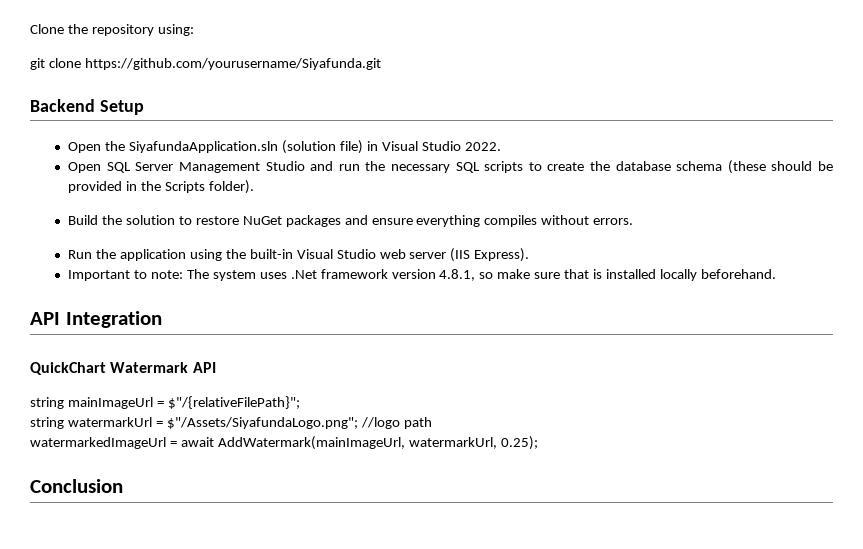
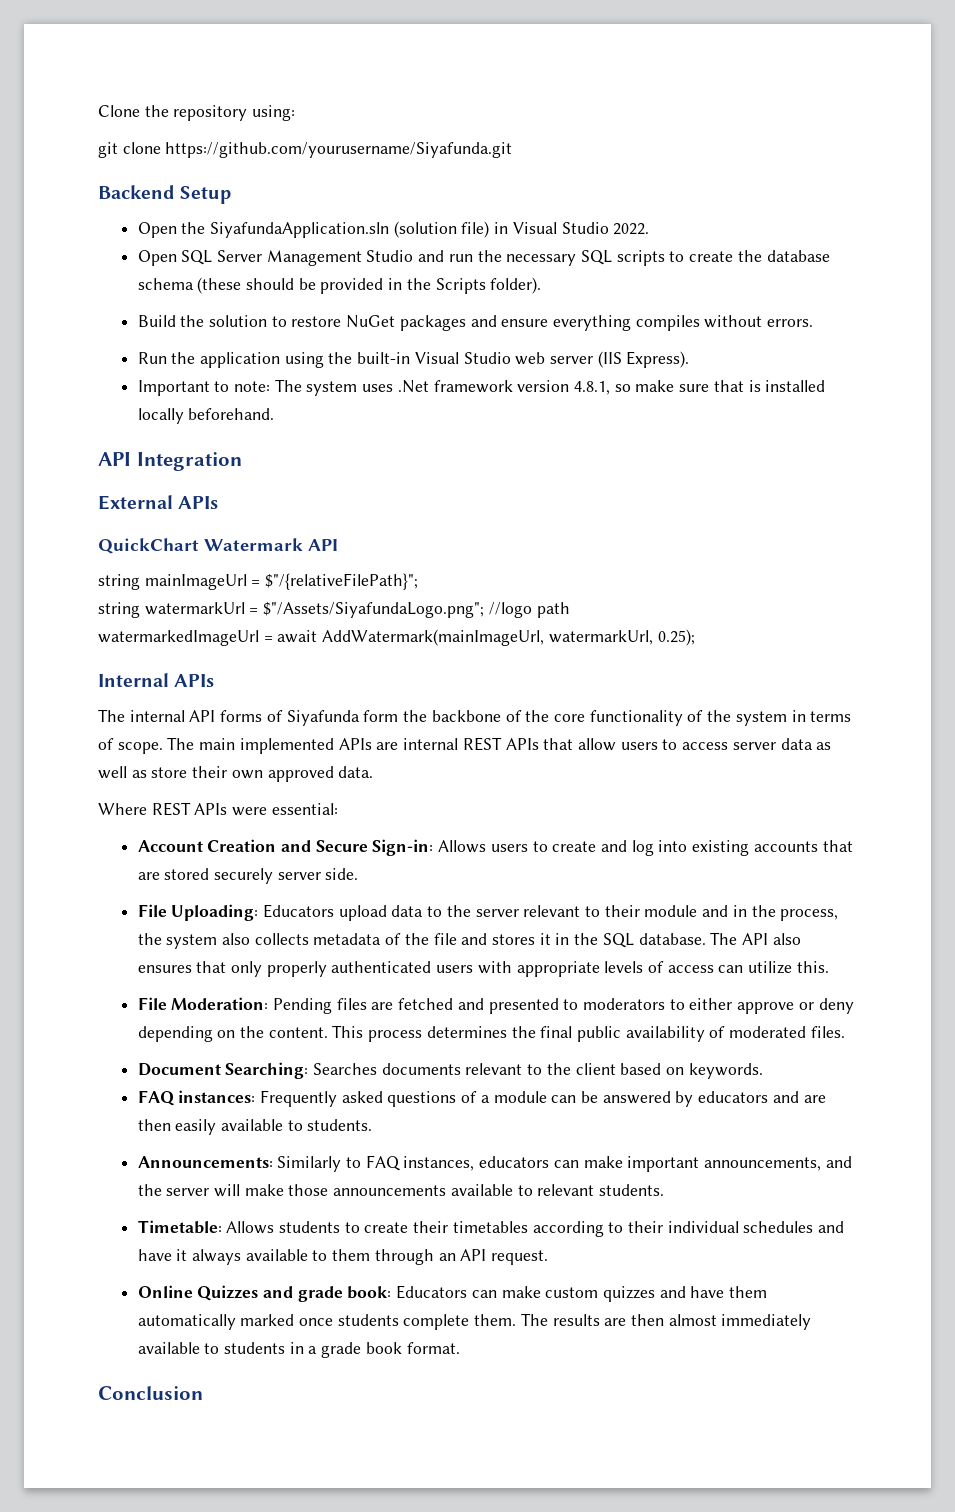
+ External APIs
+ Internal APIs
+ The internal API forms of Siyafunda form the backbone of the core functionality of the system in terms of scope. The main implemented APIs are internal REST APIs that allow users to access server data as well as store their own approved data.
+ Where REST APIs were essential:
+ Account Creation and Secure Sign-in: Allows users to create and log into existing accounts that are stored securely server side.
+ File Uploading: Educators upload data to the server relevant to their module and in the process, the system also collects metadata of the file and stores it in the SQL database. The API also ensures that only properly authenticated users with appropriate levels of access can utilize this.
+ File Moderation: Pending files are fetched and presented to moderators to either approve or deny depending on the content. This process determines the final public availability of moderated files.
+ Document Searching: Searches documents relevant to the client based on keywords.
+ FAQ instances: Frequently asked questions of a module can be answered by educators and are then easily available to students.
+ Announcements: Similarly to FAQ instances, educators can make important announcements, and the server will make those announcements available to relevant students.
+ Timetable: Allows students to create their timetables according to their individual schedules and have it always available to them through an API request.
+ Online Quizzes and grade book: Educators can make custom quizzes and have them automatically marked once students complete them. The results are then almost immediately available to students in a grade book format.

